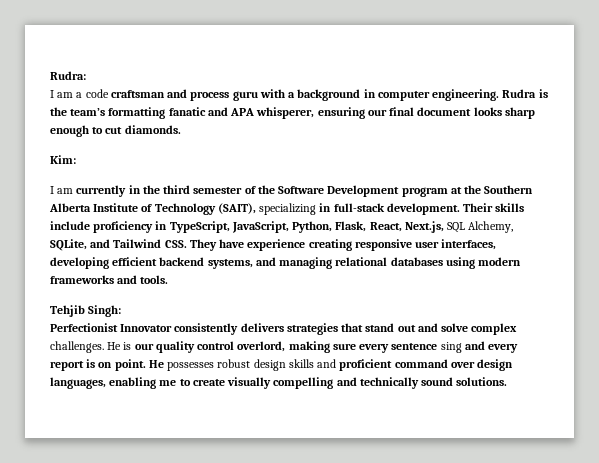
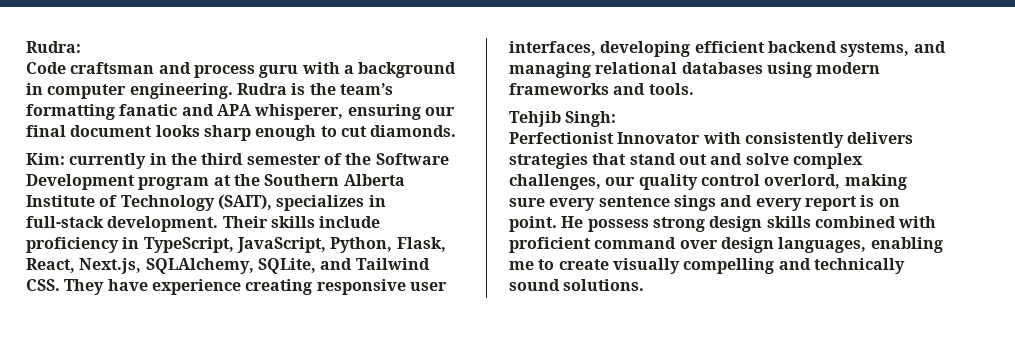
- I am a code craftsman and process guru with a background in computer engineering.
+ Code craftsman and process guru with a background in computer engineering.
- Kim:
- I am currently in the third semester of the Software Development program at the Southern Alberta Institute of Technology (SAIT), specializing in full-stack development.
+ Kim: currently in the third semester of the Software Development program at the Southern Alberta Institute of Technology (SAIT), specializes in full-stack development.
- Their skills include proficiency in TypeScript, JavaScript, Python, Flask, React, Next.js, SQL Alchemy, SQLite, and Tailwind CSS. They have experience creating responsive user interfaces, developing efficient backend systems, and managing relational databases using modern frameworks and tools.
+ Their skills include proficiency in TypeScript, JavaScript, Python, Flask, React, Next.js, SQLAlchemy, SQLite, and Tailwind CSS. They have experience creating responsive user interfaces, developing efficient backend systems, and managing relational databases using modern frameworks and tools.
- Perfectionist Innovator consistently delivers strategies that stand out and solve complex challenges. He is our quality control overlord, making sure every sentence sing and every report is on point.
+ Perfectionist Innovator with consistently delivers strategies that stand out and solve complex challenges, our quality control overlord, making sure every sentence sings and every report is on point.
- He possesses robust design skills and proficient command over design languages, enabling me to create visually compelling and technically sound solutions.
+ He possess strong design skills combined with proficient command over design languages, enabling me to create visually compelling and technically sound solutions.

